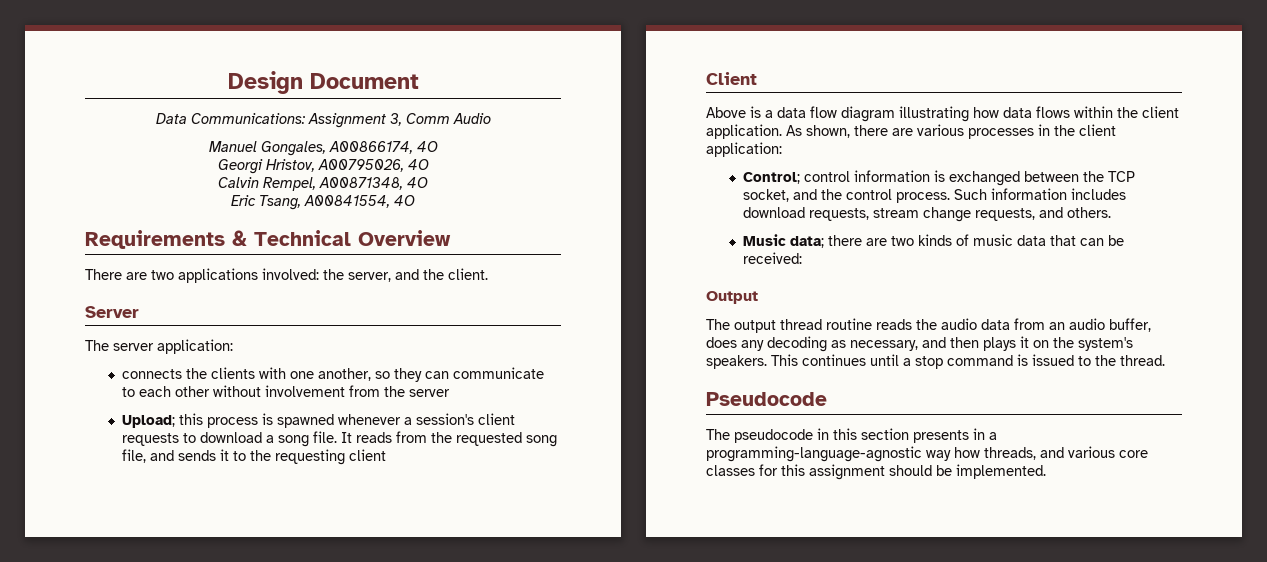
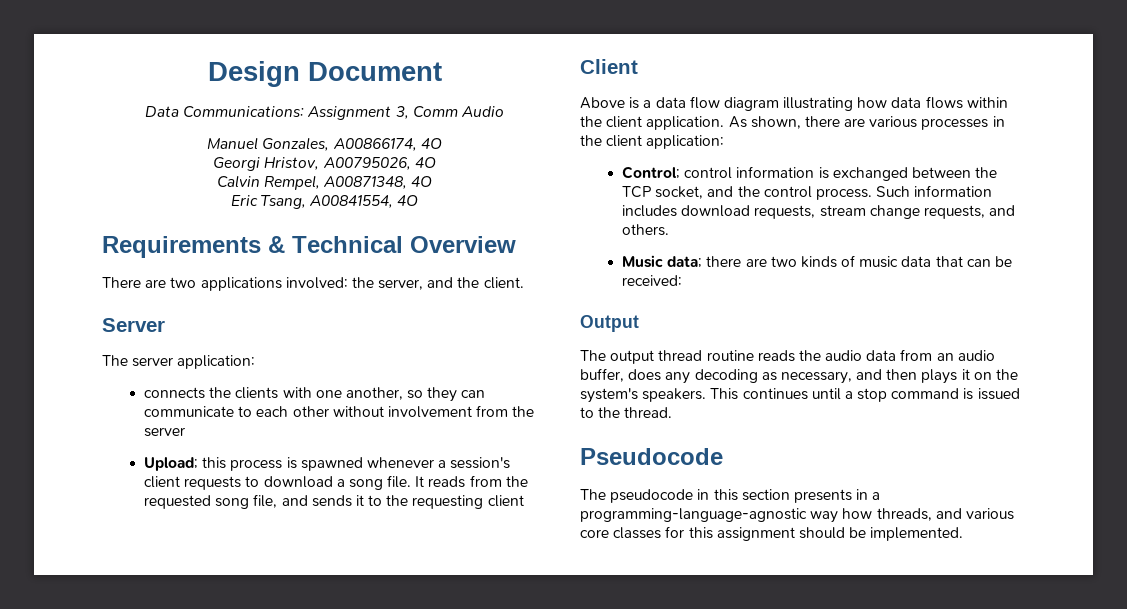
- Manuel Gongales, A00866174, 4O
+ Manuel Gonzales, A00866174, 4O

